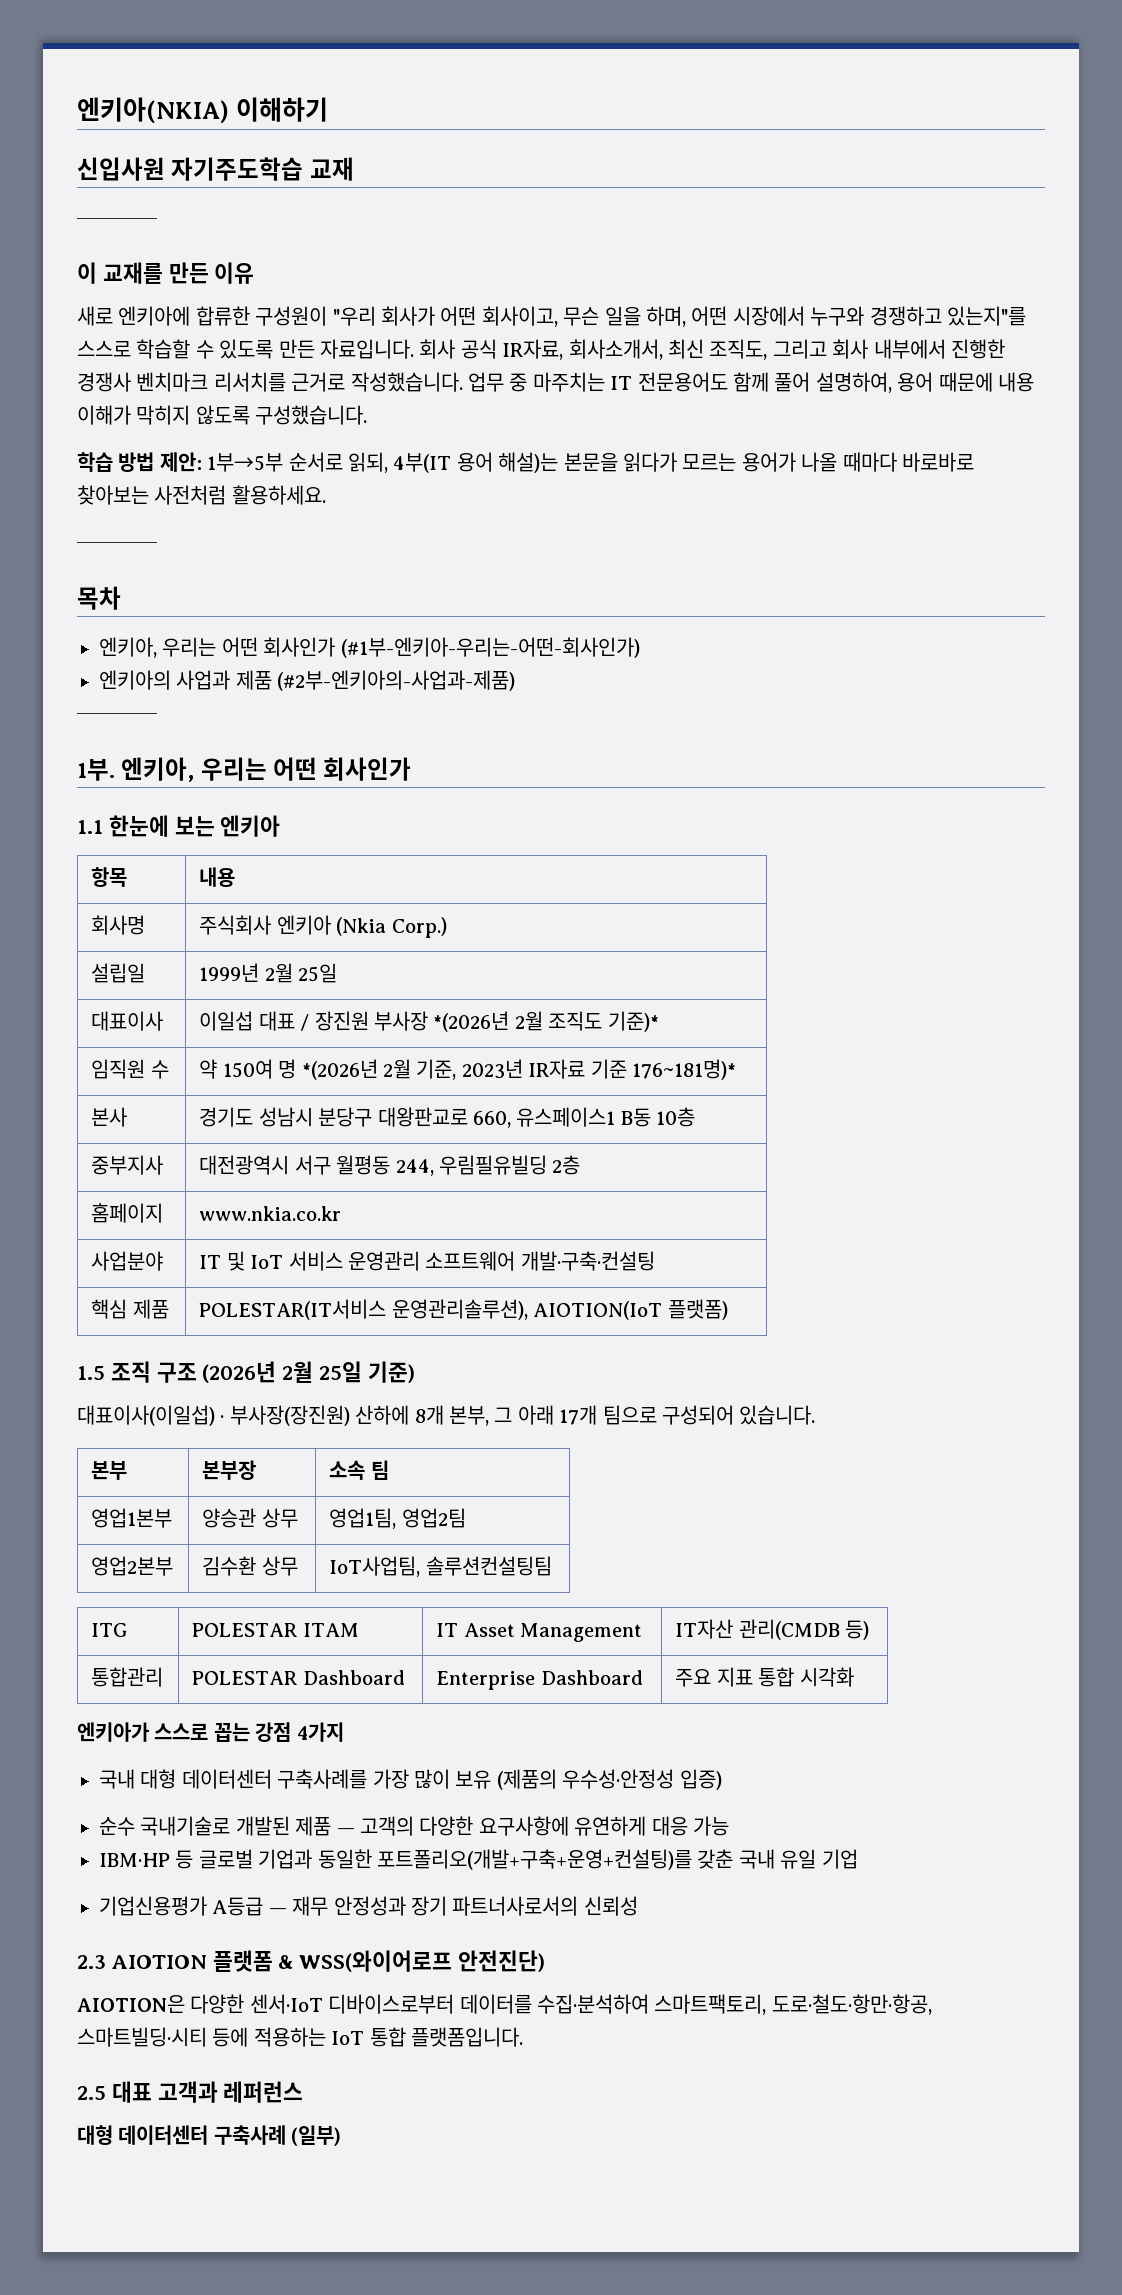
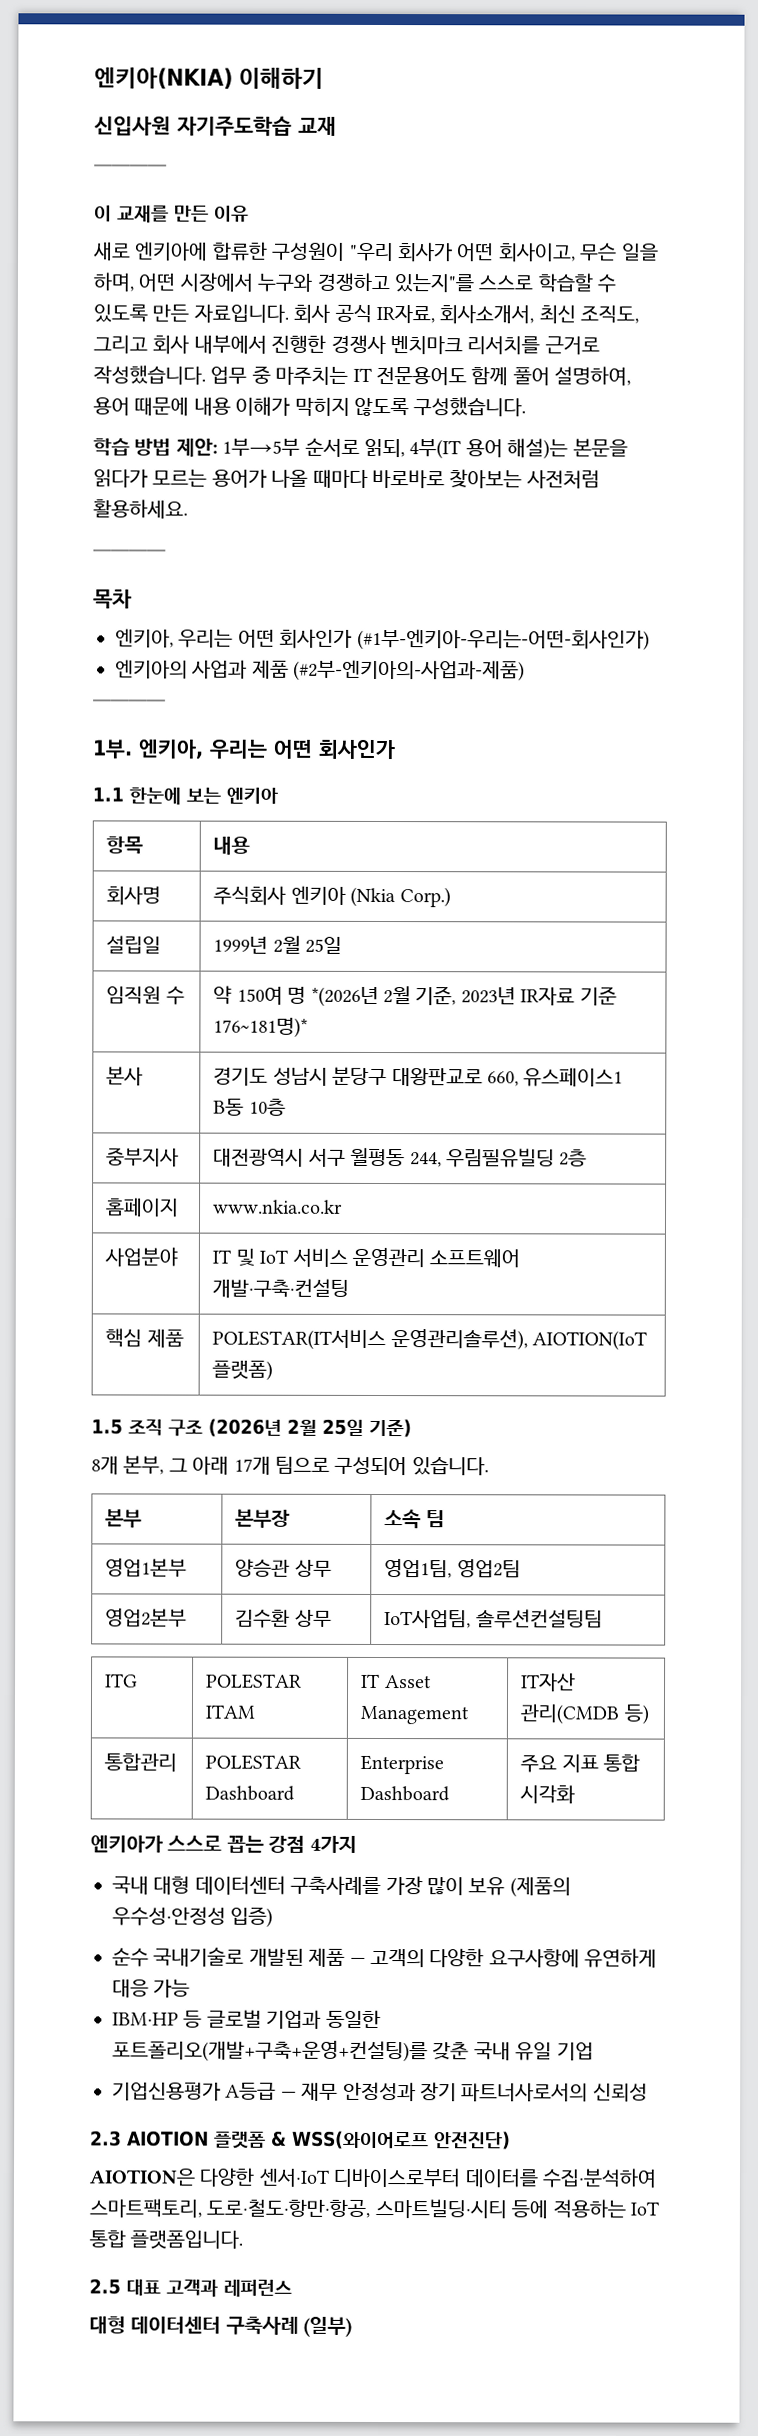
- 대표이사 | 이일섭 대표 / 장진원 부사장 *(2026년 2월 조직도 기준)*
- 대표이사(이일섭) · 부사장(장진원) 산하에 8개 본부, 그 아래 17개 팀으로 구성되어 있습니다.
+ 8개 본부, 그 아래 17개 팀으로 구성되어 있습니다.

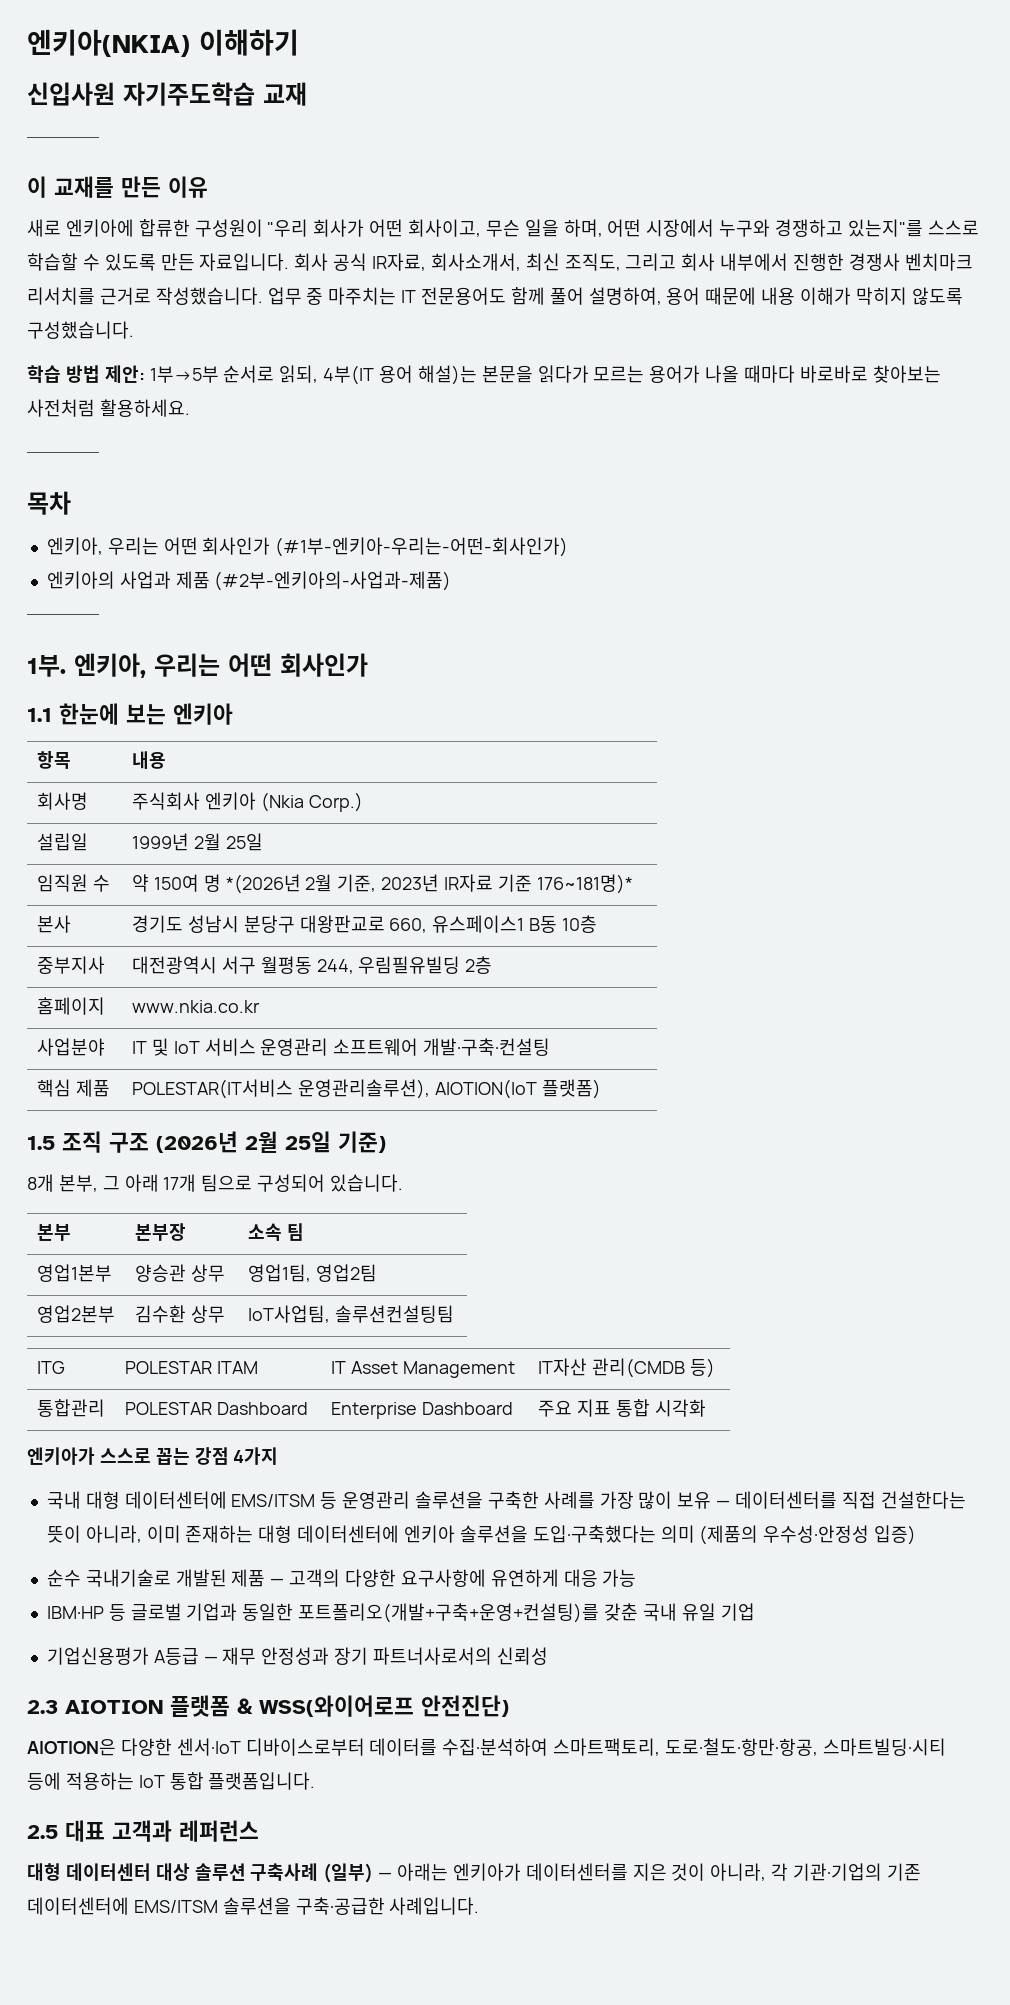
- 국내 대형 데이터센터 구축사례를 가장 많이 보유 (제품의 우수성·안정성 입증)
+ 국내 대형 데이터센터에 EMS/ITSM 등 운영관리 솔루션을 구축한 사례를 가장 많이 보유 — 데이터센터를 직접 건설한다는 뜻이 아니라, 이미 존재하는 대형 데이터센터에 엔키아 솔루션을 도입·구축했다는 의미 (제품의 우수성·안정성 입증)
- 대형 데이터센터 구축사례 (일부)
+ 대형 데이터센터 대상 솔루션 구축사례 (일부) — 아래는 엔키아가 데이터센터를 지은 것이 아니라, 각 기관·기업의 기존 데이터센터에 EMS/ITSM 솔루션을 구축·공급한 사례입니다.

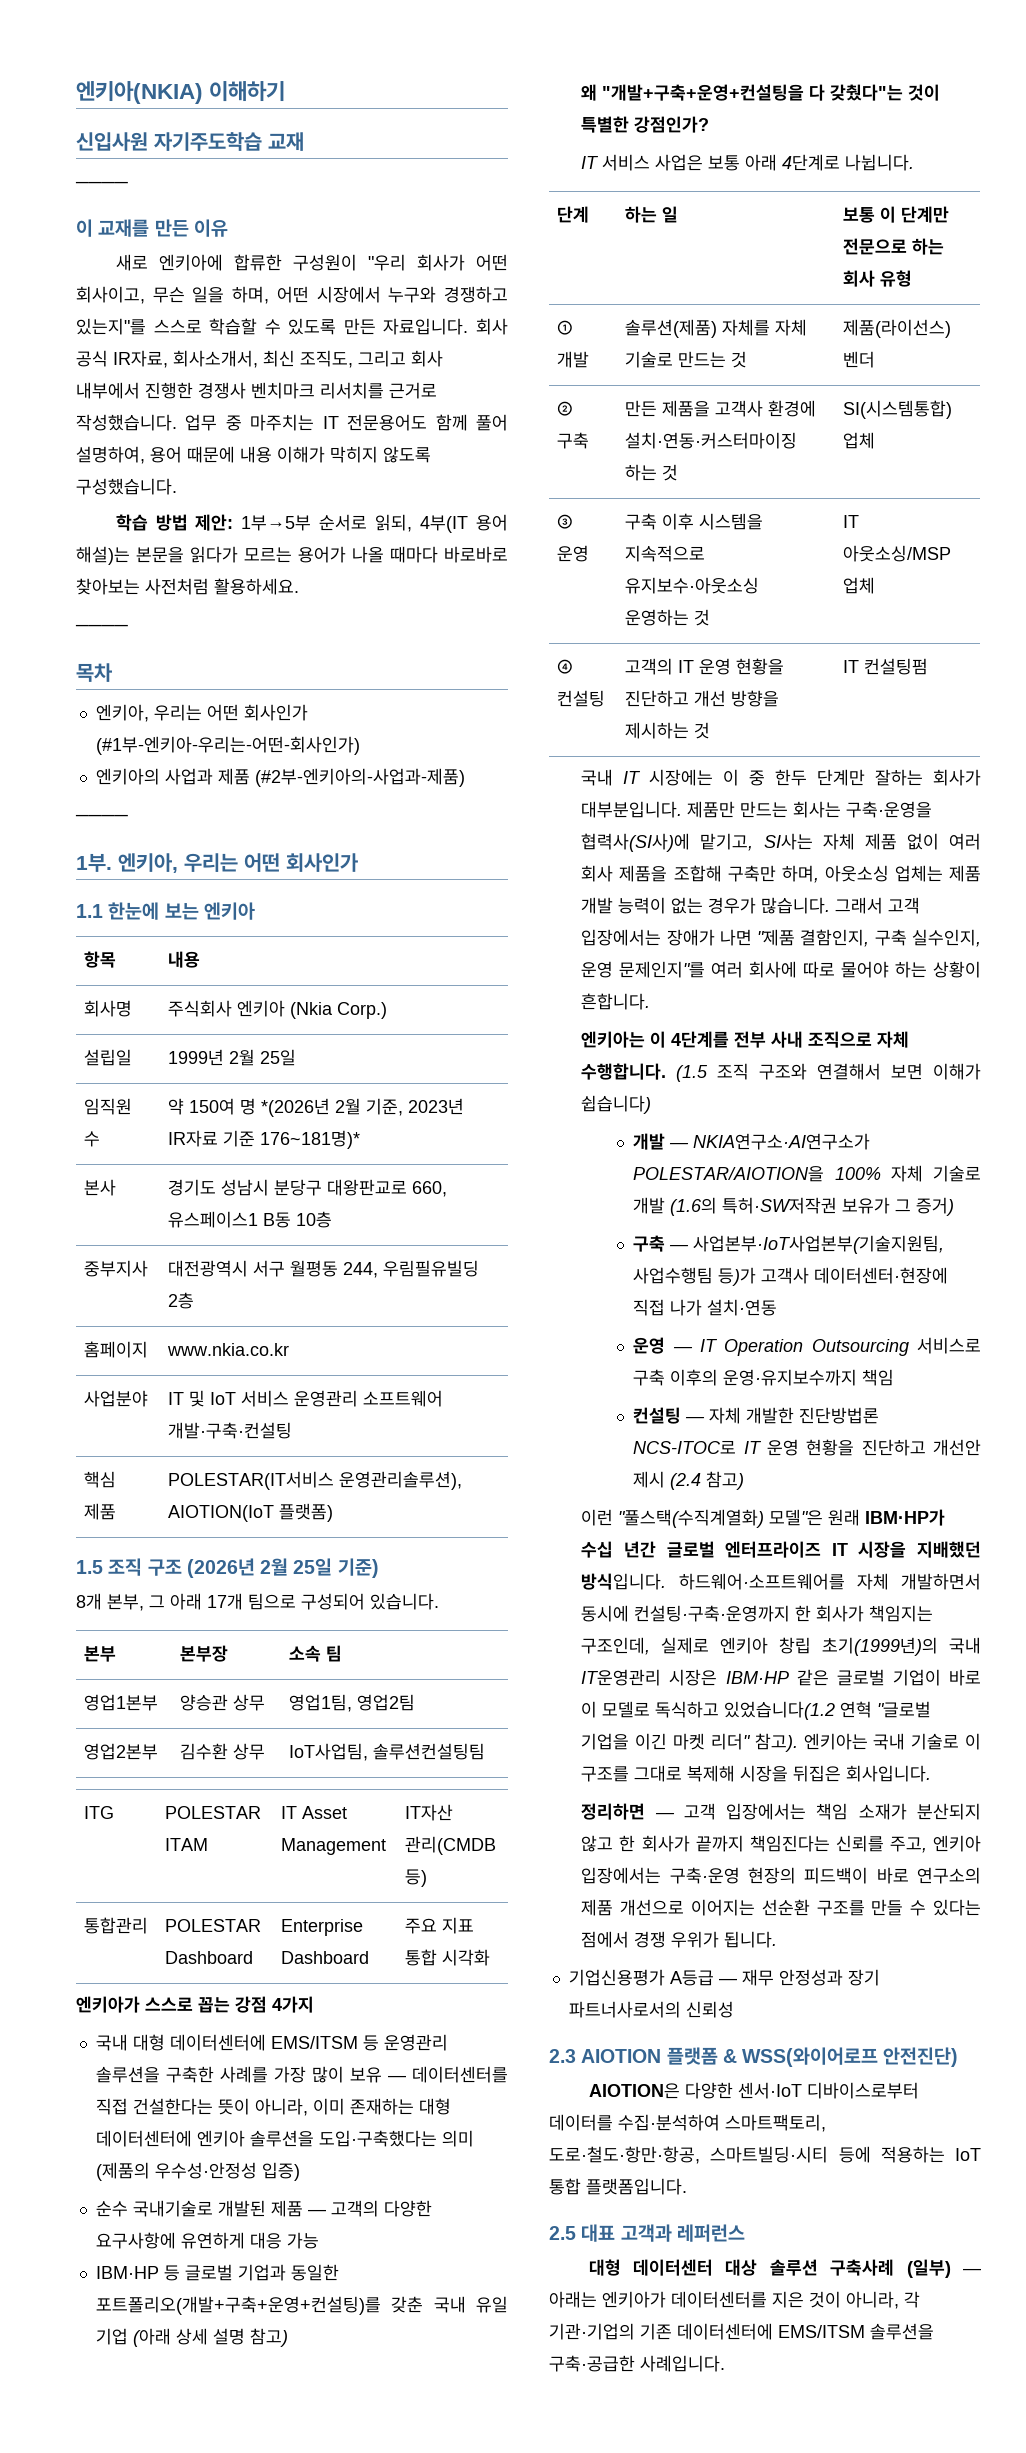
- IBM·HP 등 글로벌 기업과 동일한 포트폴리오(개발+구축+운영+컨설팅)를 갖춘 국내 유일 기업
+ IBM·HP 등 글로벌 기업과 동일한 포트폴리오(개발+구축+운영+컨설팅)를 갖춘 국내 유일 기업 (아래 상세 설명 참고)
+ 왜 "개발+구축+운영+컨설팅을 다 갖췄다"는 것이 특별한 강점인가?
+ IT 서비스 사업은 보통 아래 4단계로 나뉩니다.
+ 단계 | 하는 일 | 보통 이 단계만 전문으로 하는 회사 유형
+ ① 개발 | 솔루션(제품) 자체를 자체 기술로 만드는 것 | 제품(라이선스) 벤더
+ ② 구축 | 만든 제품을 고객사 환경에 설치·연동·커스터마이징 하는 것 | SI(시스템통합) 업체
+ ③ 운영 | 구축 이후 시스템을 지속적으로 유지보수·아웃소싱 운영하는 것 | IT 아웃소싱/MSP 업체
+ ④ 컨설팅 | 고객의 IT 운영 현황을 진단하고 개선 방향을 제시하는 것 | IT 컨설팅펌
+ 국내 IT 시장에는 이 중 한두 단계만 잘하는 회사가 대부분입니다. 제품만 만드는 회사는 구축·운영을 협력사(SI사)에 맡기고, SI사는 자체 제품 없이 여러 회사 제품을 조합해 구축만 하며, 아웃소싱 업체는 제품 개발 능력이 없는 경우가 많습니다. 그래서 고객 입장에서는 장애가 나면 "제품 결함인지, 구축 실수인지, 운영 문제인지"를 여러 회사에 따로 물어야 하는 상황이 흔합니다.
+ 엔키아는 이 4단계를 전부 사내 조직으로 자체 수행합니다. (1.5 조직 구조와 연결해서 보면 이해가 쉽습니다)
+ 개발 — NKIA연구소·AI연구소가 POLESTAR/AIOTION을 100% 자체 기술로 개발 (1.6의 특허·SW저작권 보유가 그 증거)
+ 구축 — 사업본부·IoT사업본부(기술지원팀, 사업수행팀 등)가 고객사 데이터센터·현장에 직접 나가 설치·연동
+ 운영 — IT Operation Outsourcing 서비스로 구축 이후의 운영·유지보수까지 책임
+ 컨설팅 — 자체 개발한 진단방법론 NCS-ITOC로 IT 운영 현황을 진단하고 개선안 제시 (2.4 참고)
+ 이런 "풀스택(수직계열화) 모델"은 원래 IBM·HP가 수십 년간 글로벌 엔터프라이즈 IT 시장을 지배했던 방식입니다. 하드웨어·소프트웨어를 자체 개발하면서 동시에 컨설팅·구축·운영까지 한 회사가 책임지는 구조인데, 실제로 엔키아 창립 초기(1999년)의 국내 IT운영관리 시장은 IBM·HP 같은 글로벌 기업이 바로 이 모델로 독식하고 있었습니다(1.2 연혁 "글로벌 기업을 이긴 마켓 리더" 참고). 엔키아는 국내 기술로 이 구조를 그대로 복제해 시장을 뒤집은 회사입니다.
+ 정리하면 — 고객 입장에서는 책임 소재가 분산되지 않고 한 회사가 끝까지 책임진다는 신뢰를 주고, 엔키아 입장에서는 구축·운영 현장의 피드백이 바로 연구소의 제품 개선으로 이어지는 선순환 구조를 만들 수 있다는 점에서 경쟁 우위가 됩니다.

